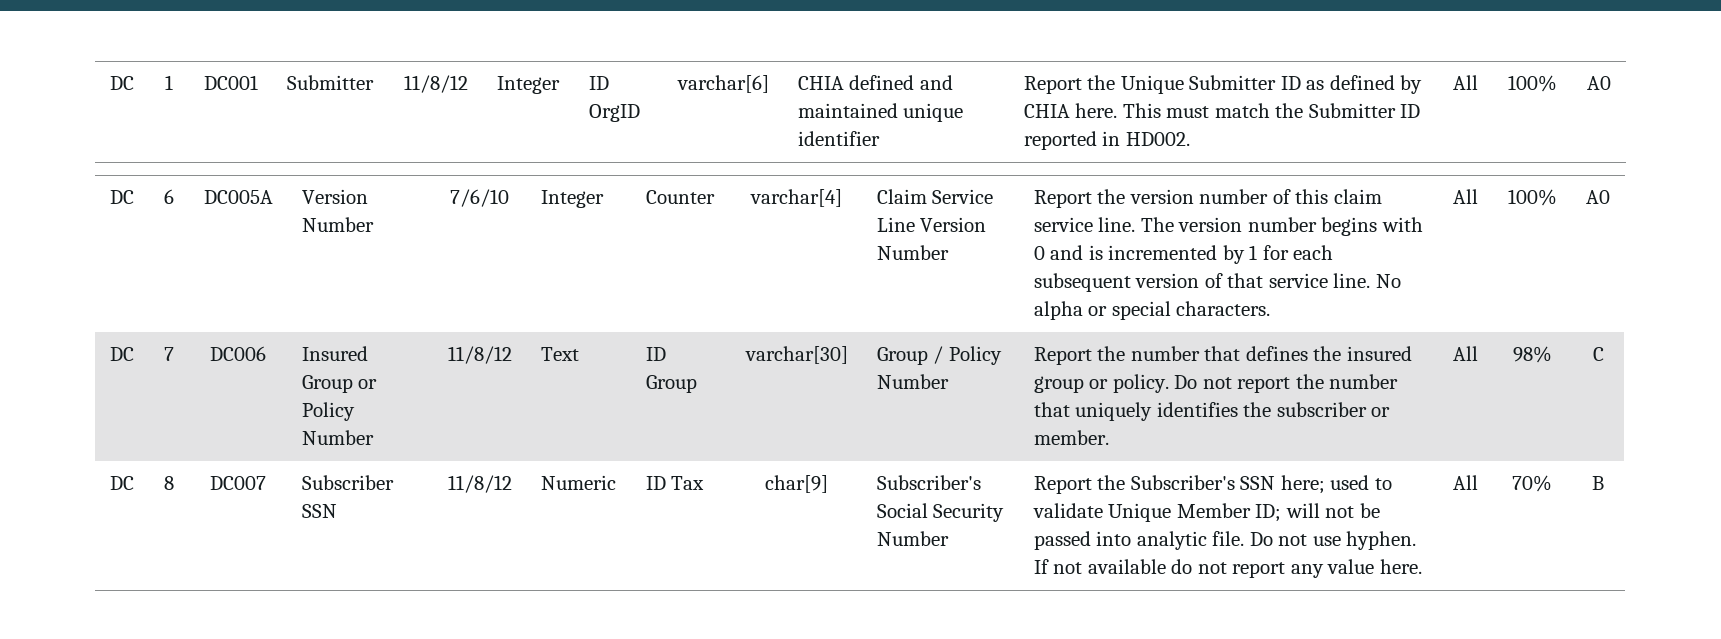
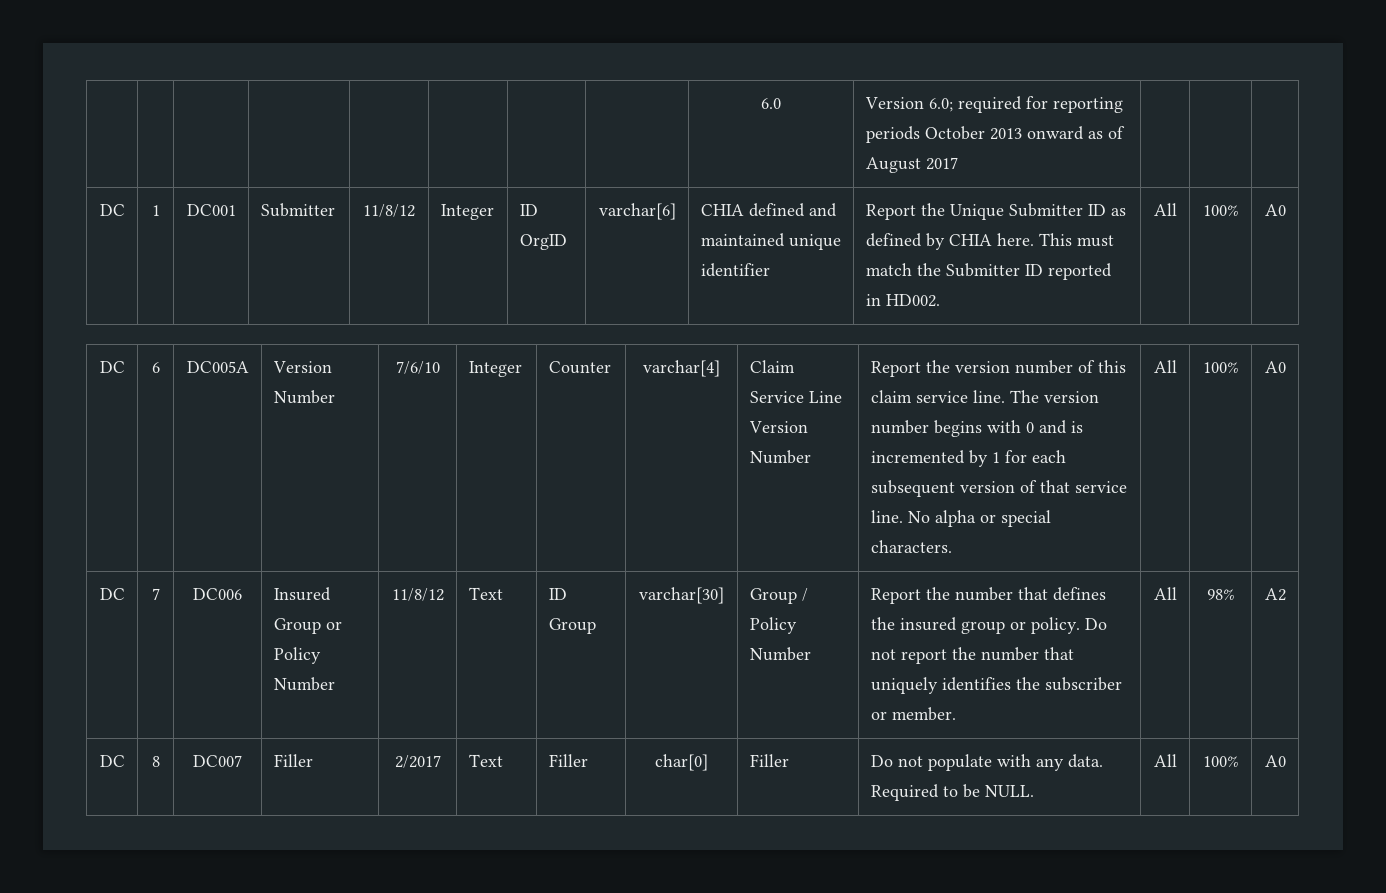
+ | | | | | | | | 6.0 | Version 6.0; required for reporting periods October 2013 onward as of August 2017 | | |
- C
+ A2
- Subscriber SSN | 11/8/12 | Numeric | ID Tax | char[9] | Subscriber's Social Security Number | Report the Subscriber's SSN here; used to validate Unique Member ID; will not be passed into analytic file. Do not use hyphen. If not available do not report any value here. | All | 70% | B
+ Filler | 2/2017 | Text | Filler | char[0] | Filler | Do not populate with any data. Required to be NULL. | All | 100% | A0

